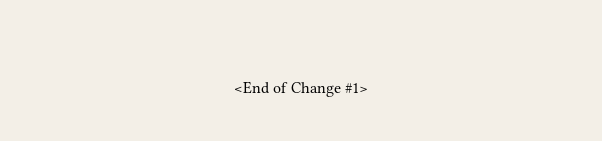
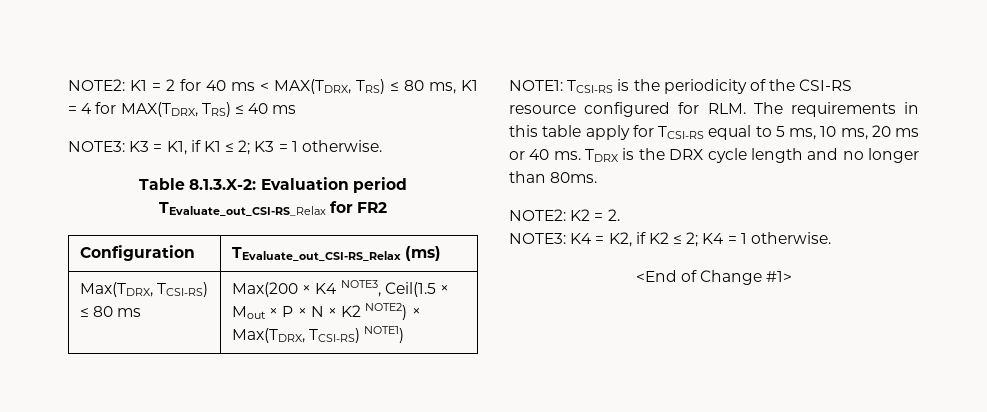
+ NOTE2: K1 = 2 for 40 ms < MAX(TDRX, TRS) ≤ 80 ms, K1 = 4 for MAX(TDRX, TRS) ≤ 40 ms
+ NOTE3: K3 = K1, if K1 ≤ 2; K3 = 1 otherwise.
+ Table 8.1.3.X-2: Evaluation period TEvaluate_out_CSI-RS_Relax for FR2
+ Configuration | TEvaluate_out_CSI-RS_Relax (ms)
+ Max(TDRX, TCSI-RS) ≤ 80 ms | Max(200 × K4 NOTE3, Ceil(1.5 × Mout × P × N × K2 NOTE2) × Max(TDRX, TCSI-RS) NOTE1)
+ NOTE1: TCSI-RS is the periodicity of the CSI-RS resource configured for RLM. The requirements in this table apply for TCSI-RS equal to 5 ms, 10 ms, 20 ms or 40 ms. TDRX is the DRX cycle length and no longer than 80ms.
+ NOTE2: K2 = 2.
+ NOTE3: K4 = K2, if K2 ≤ 2; K4 = 1 otherwise.

